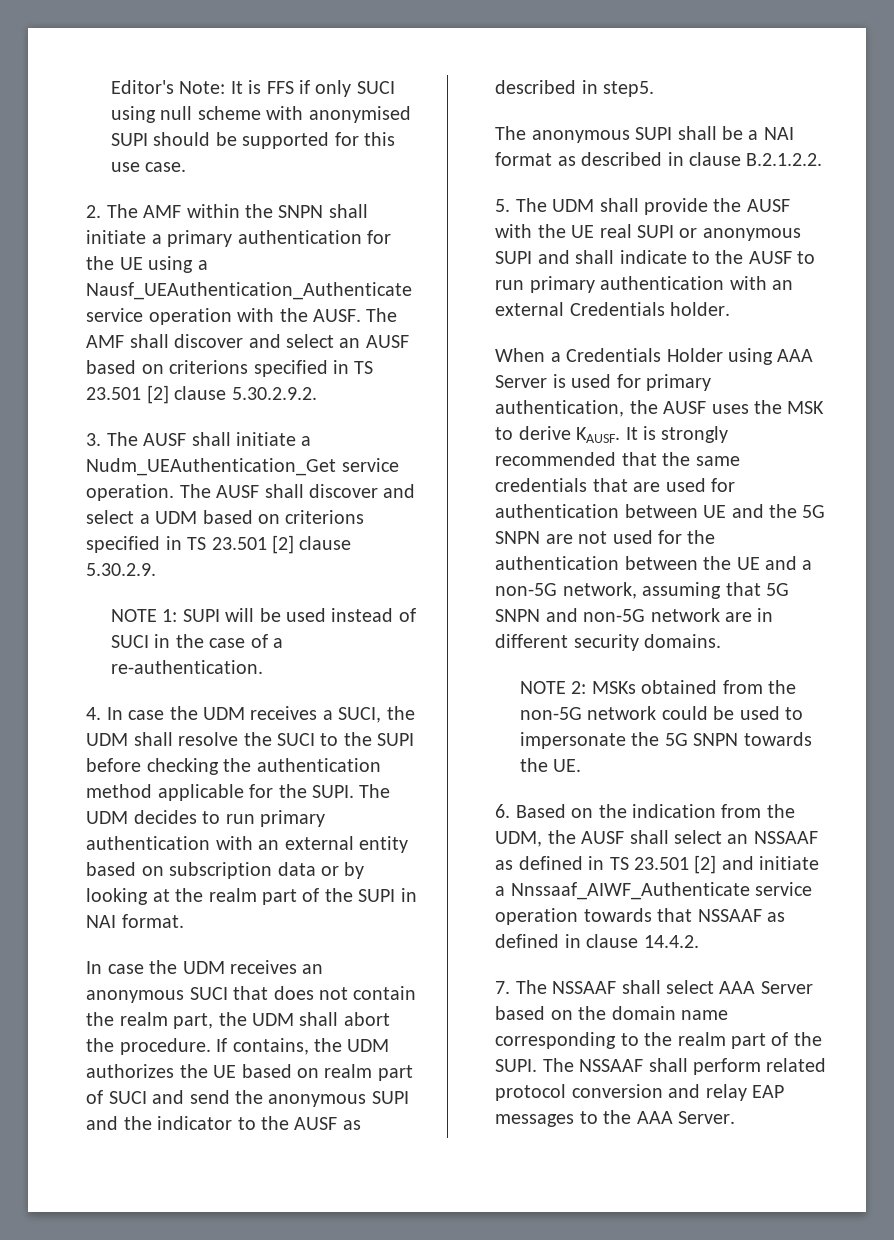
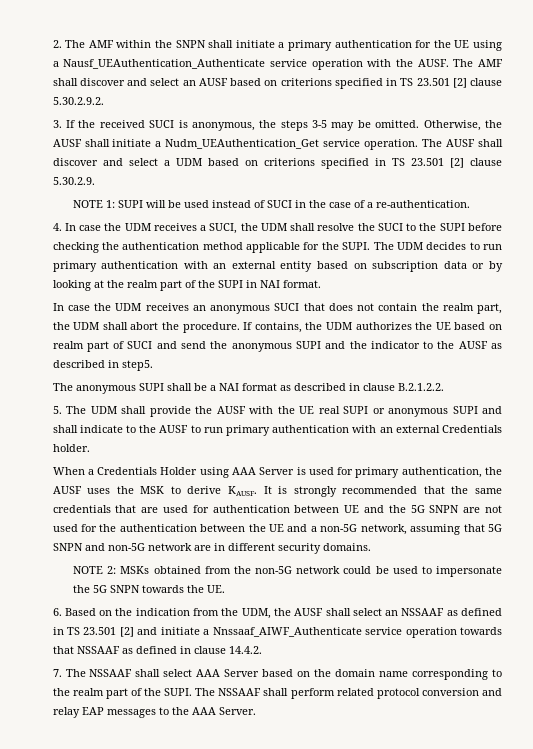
- Editor's Note: It is FFS if only SUCI using null scheme with anonymised SUPI should be supported for this use case.
- 3. The AUSF shall initiate a Nudm_UEAuthentication_Get service operation.
+ 3. If the received SUCI is anonymous, the steps 3-5 may be omitted. Otherwise, the AUSF shall initiate a Nudm_UEAuthentication_Get service operation.

